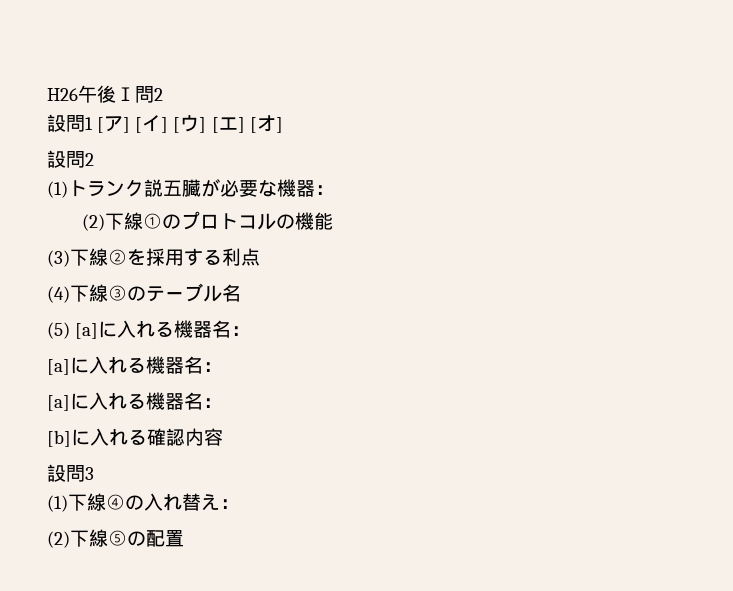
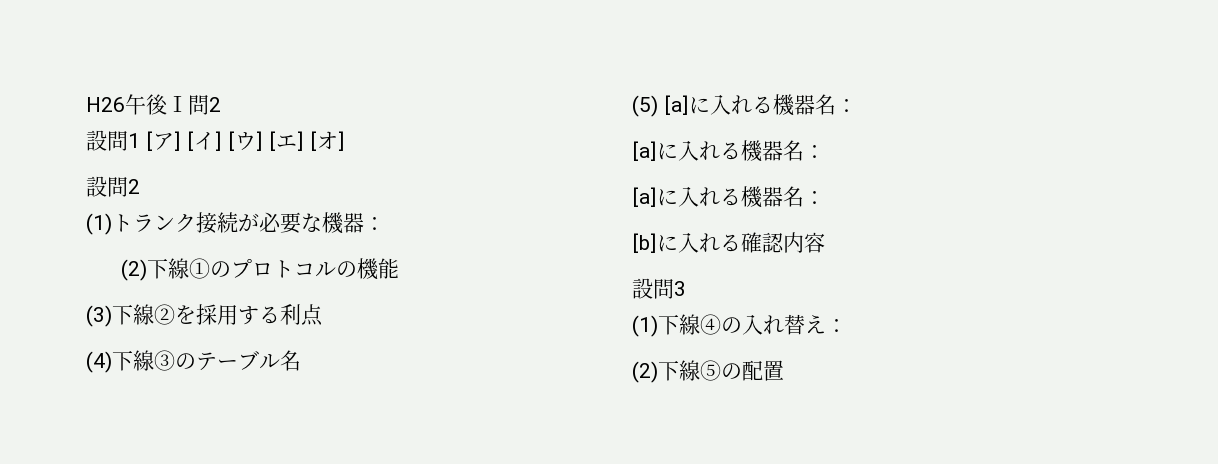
- (1)トランク説五臓が必要な機器：
+ (1)トランク接続が必要な機器：

